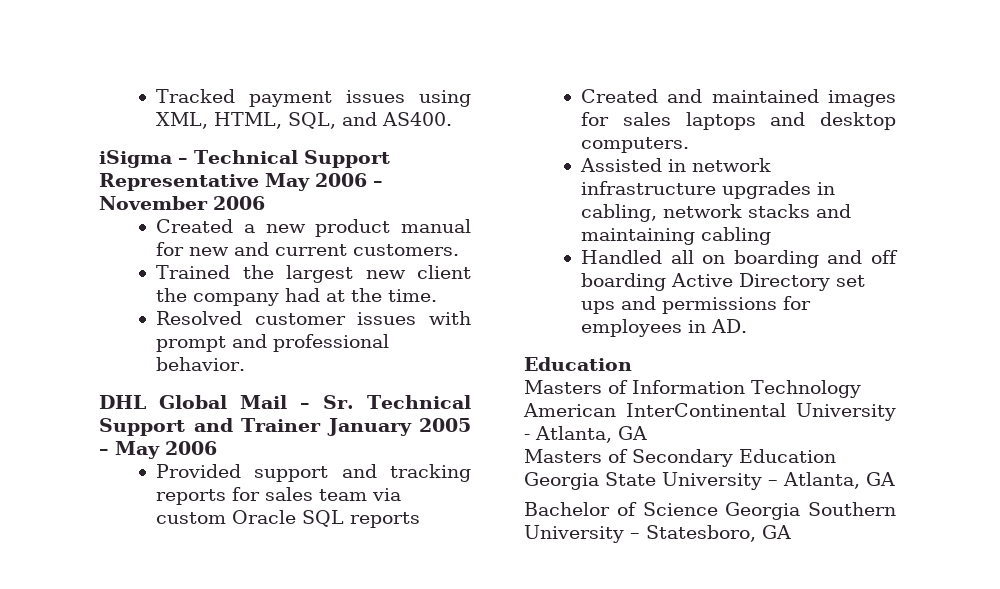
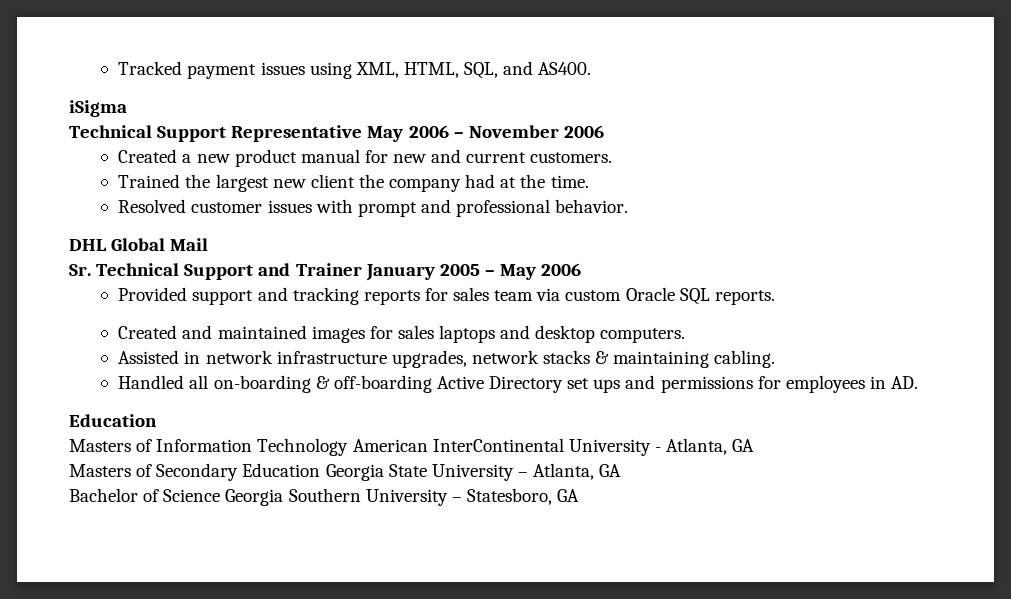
- iSigma – Technical Support Representative May 2006 – November 2006
+ iSigma
+ Technical Support Representative May 2006 – November 2006
- DHL Global Mail – Sr. Technical Support and Trainer January 2005 – May 2006
+ DHL Global Mail
+ Sr. Technical Support and Trainer January 2005 – May 2006
- Provided support and tracking reports for sales team via custom Oracle SQL reports
+ Provided support and tracking reports for sales team via custom Oracle SQL reports.
- Assisted in network infrastructure upgrades in cabling, network stacks and maintaining cabling
- Handled all on boarding and off boarding Active Directory set ups and permissions for employees in AD.
+ Assisted in network infrastructure upgrades, network stacks & maintaining cabling.
+ Handled all on-boarding & off-boarding Active Directory set ups and permissions for employees in AD.

